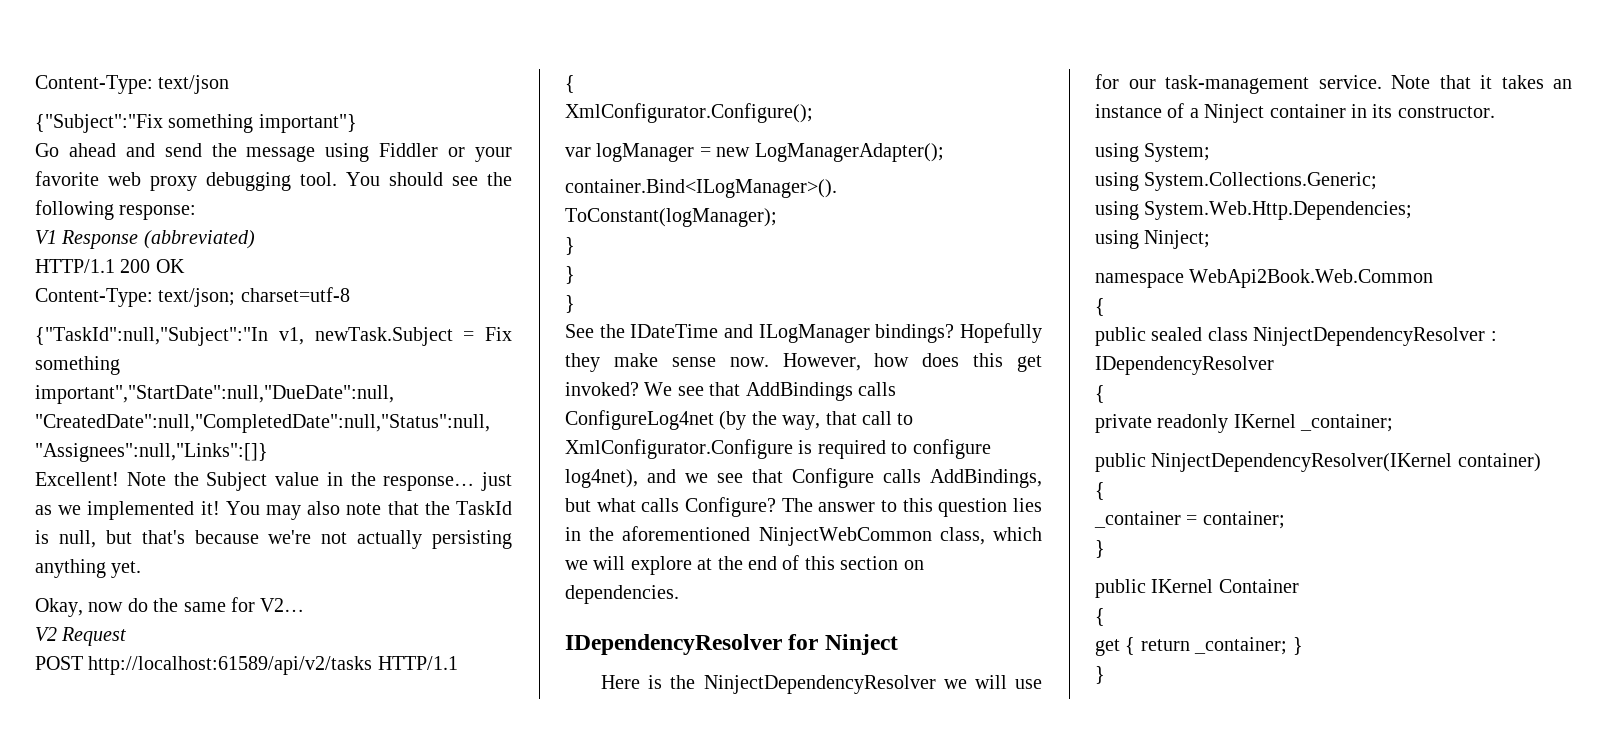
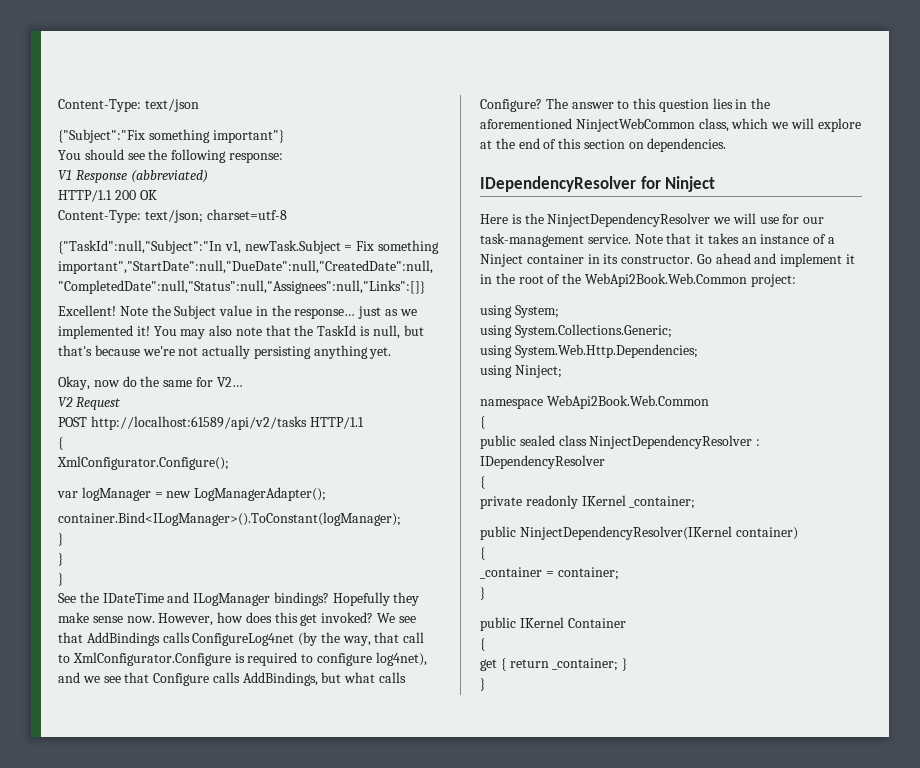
- Go ahead and send the message using Fiddler or your favorite web proxy debugging tool.
+ Go ahead and implement it in the root of the WebApi2Book.Web.Common project:

